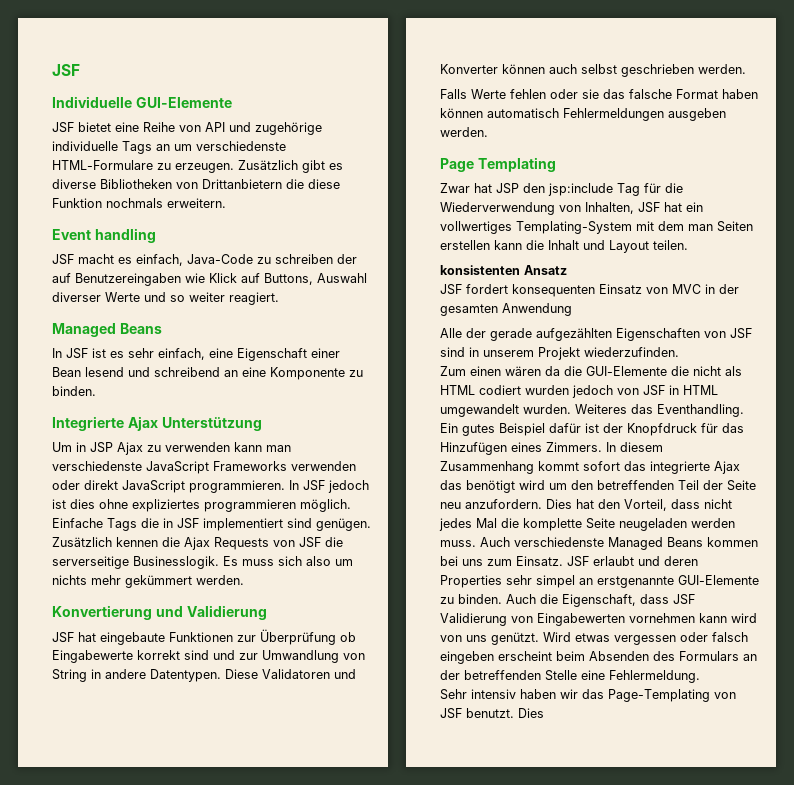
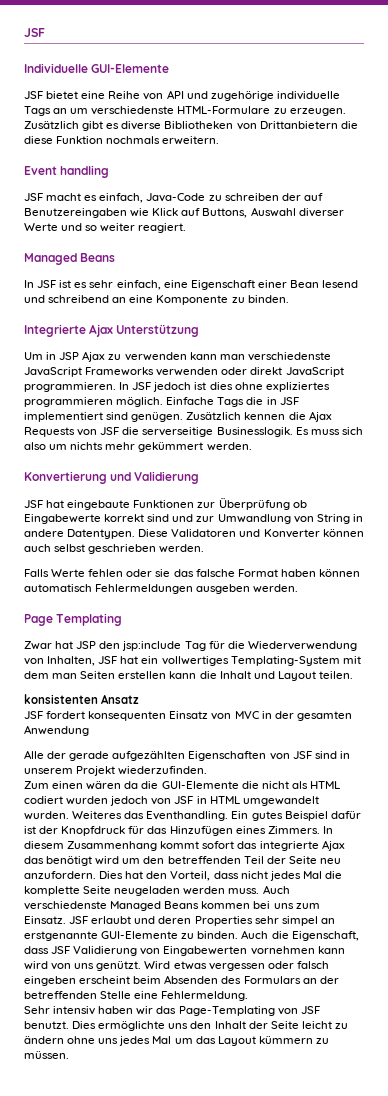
- Sehr intensiv haben wir das Page-Templating von JSF benutzt. Dies
+ Sehr intensiv haben wir das Page-Templating von JSF benutzt. Dies ermöglichte uns den Inhalt der Seite leicht zu ändern ohne uns jedes Mal um das Layout kümmern zu müssen.

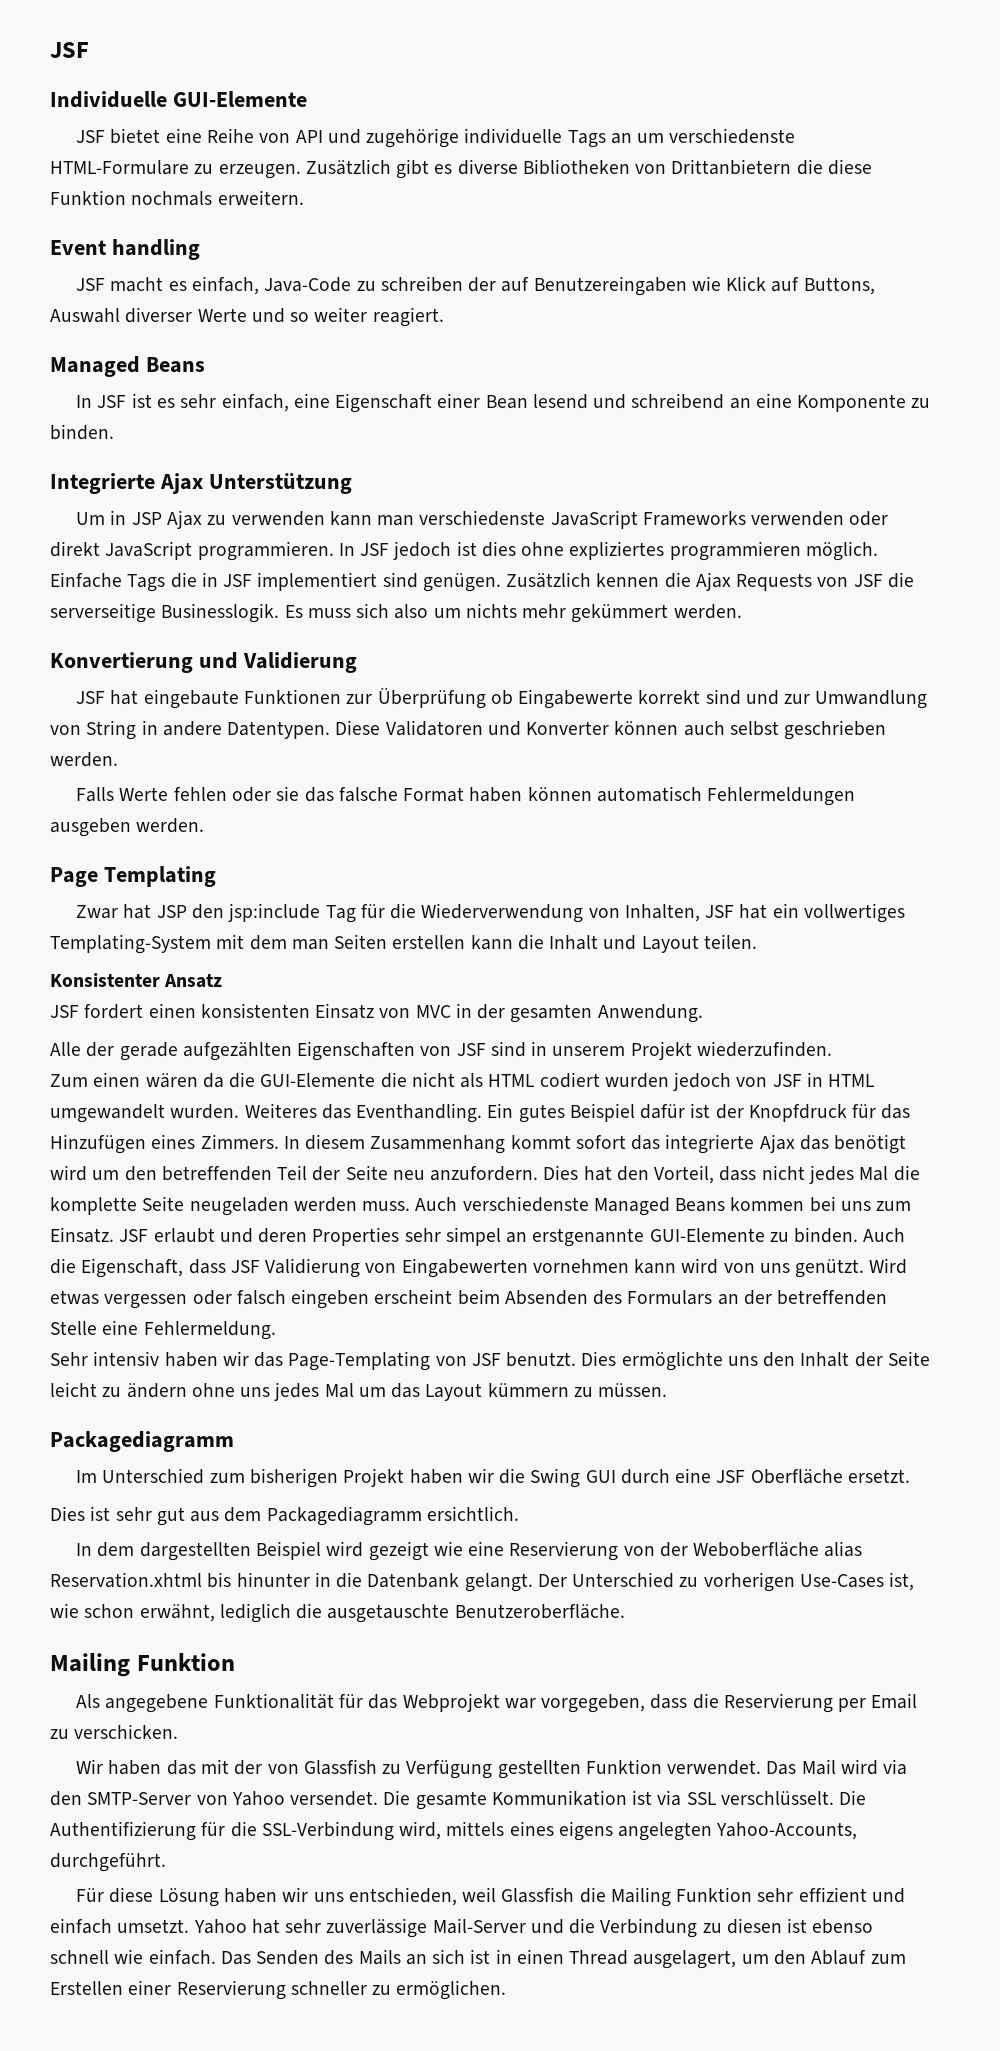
- konsistenten Ansatz
+ Konsistenter Ansatz
- JSF fordert konsequenten Einsatz von MVC in der gesamten Anwendung
+ JSF fordert einen konsistenten Einsatz von MVC in der gesamten Anwendung.
  Dies ermöglichte uns den Inhalt der Seite leicht zu ändern ohne uns jedes Mal um das Layout kümmern zu müssen.
+ Packagediagramm
+ Im Unterschied zum bisherigen Projekt haben wir die Swing GUI durch eine JSF Oberfläche ersetzt.
+ Dies ist sehr gut aus dem Packagediagramm ersichtlich.
+ In dem dargestellten Beispiel wird gezeigt wie eine Reservierung von der Weboberfläche alias Reservation.xhtml bis hinunter in die Datenbank gelangt. Der Unterschied zu vorherigen Use-Cases ist, wie schon erwähnt, lediglich die ausgetauschte Benutzeroberfläche.
+ Mailing Funktion
+ Als angegebene Funktionalität für das Webprojekt war vorgegeben, dass die Reservierung per Email zu verschicken.
+ Wir haben das mit der von Glassfish zu Verfügung gestellten Funktion verwendet. Das Mail wird via den SMTP-Server von Yahoo versendet. Die gesamte Kommunikation ist via SSL verschlüsselt. Die Authentifizierung für die SSL-Verbindung wird, mittels eines eigens angelegten Yahoo-Accounts, durchgeführt.
+ Für diese Lösung haben wir uns entschieden, weil Glassfish die Mailing Funktion sehr effizient und einfach umsetzt. Yahoo hat sehr zuverlässige Mail-Server und die Verbindung zu diesen ist ebenso schnell wie einfach. Das Senden des Mails an sich ist in einen Thread ausgelagert, um den Ablauf zum Erstellen einer Reservierung schneller zu ermöglichen.

